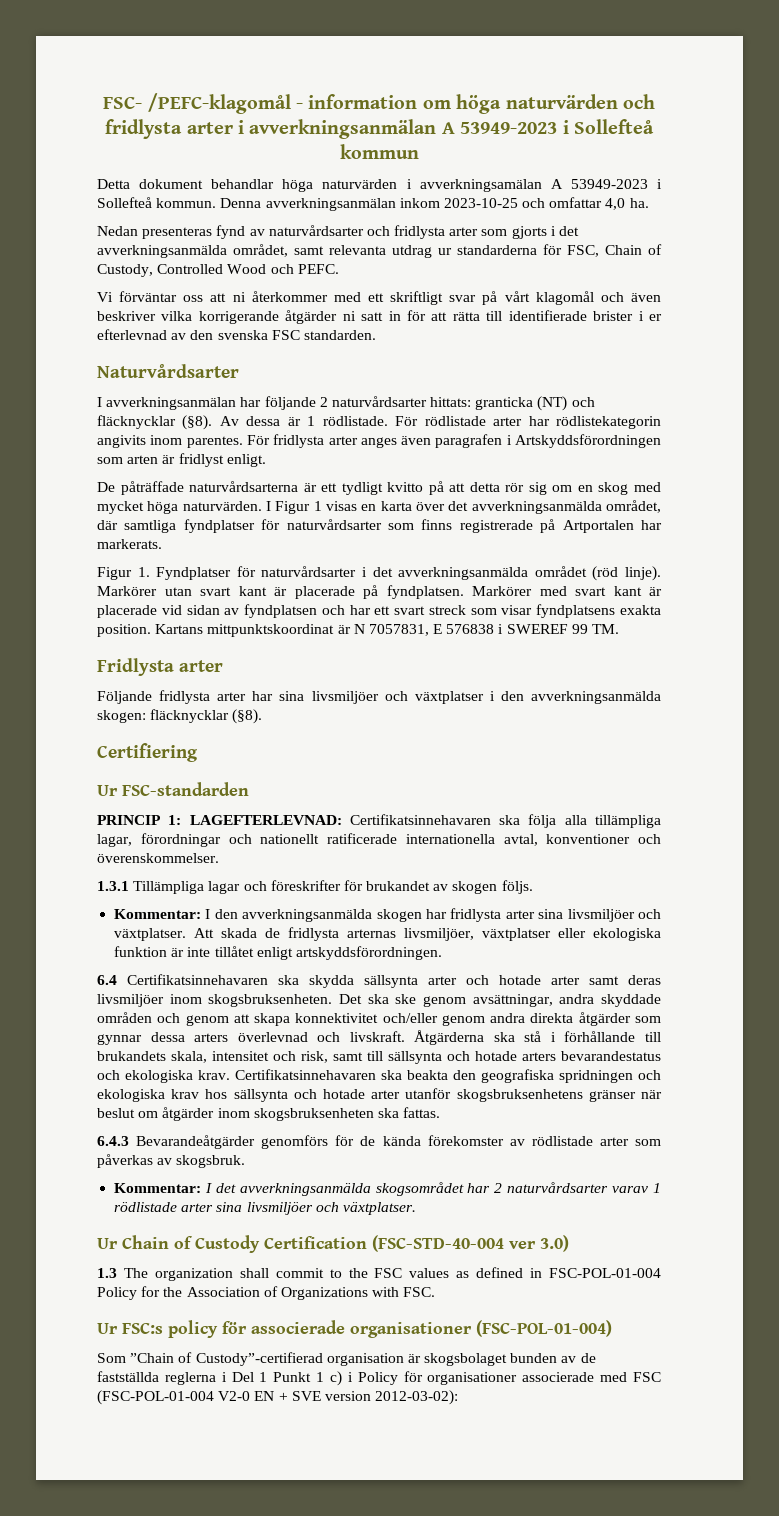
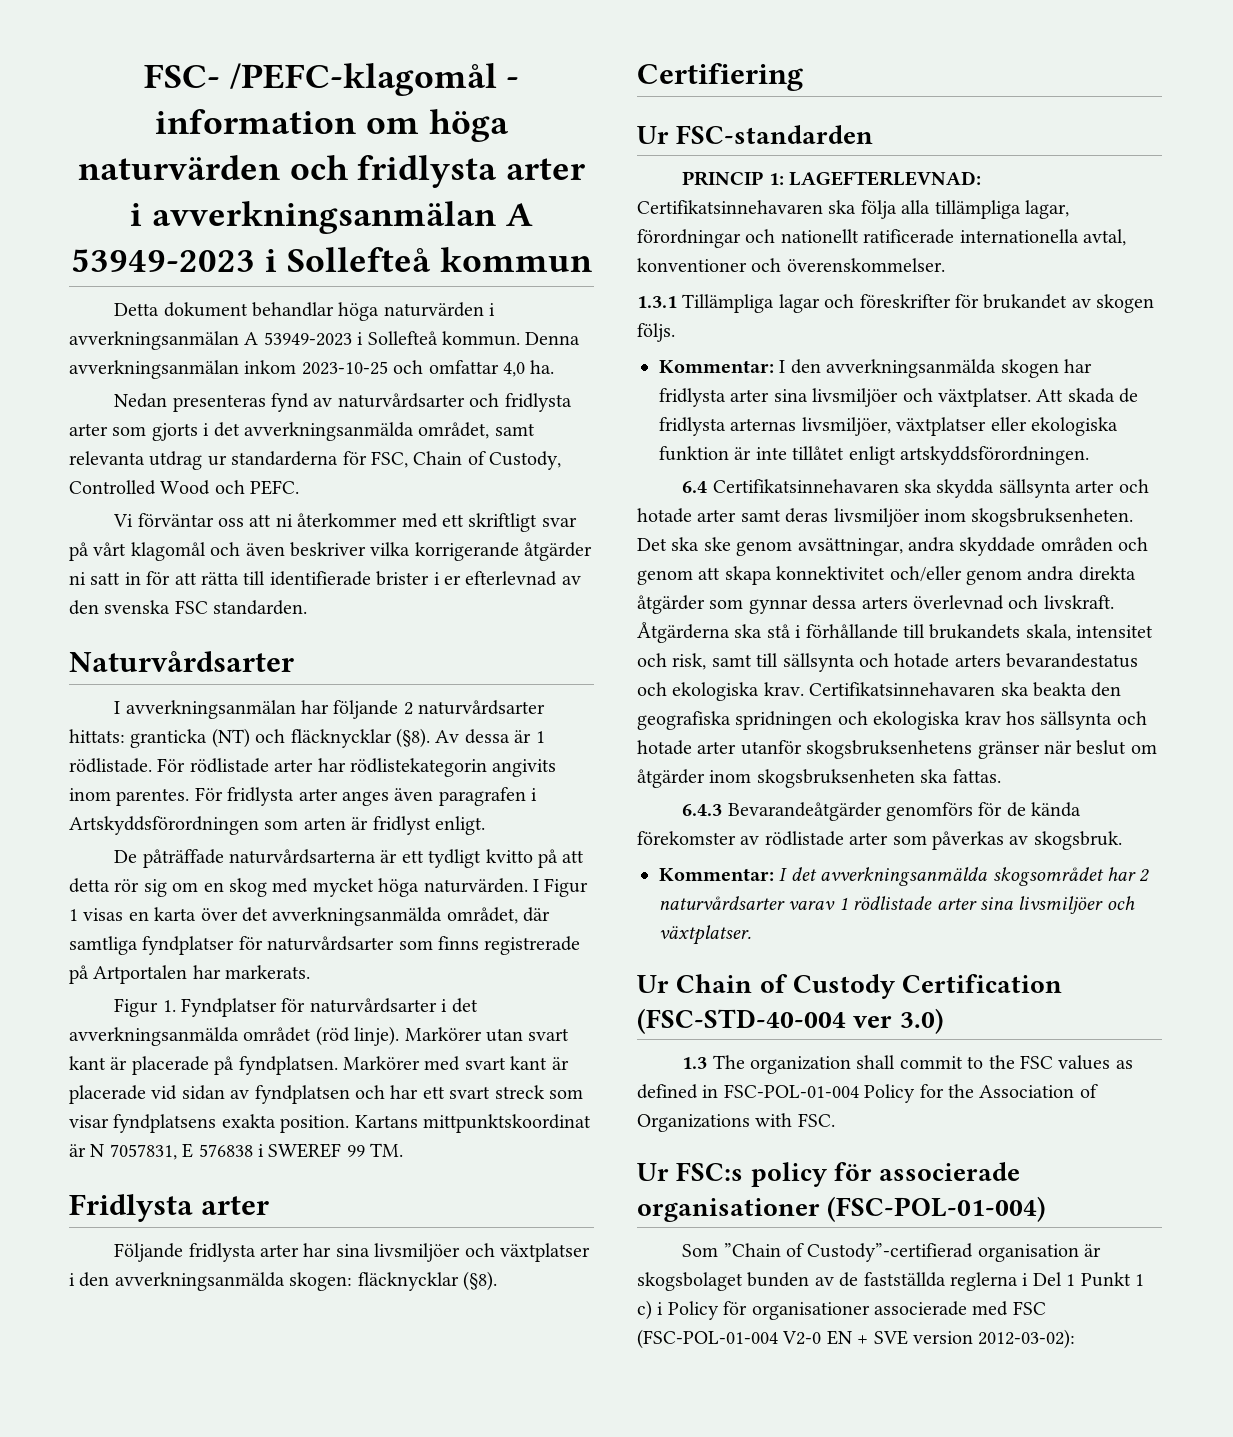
- Detta dokument behandlar höga naturvärden i avverkningsamälan A 53949-2023 i Sollefteå kommun.
+ Detta dokument behandlar höga naturvärden i avverkningsanmälan A 53949-2023 i Sollefteå kommun.

